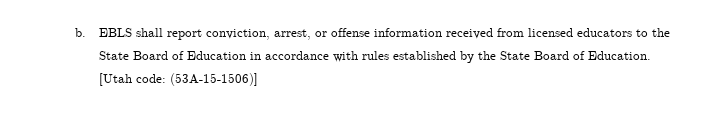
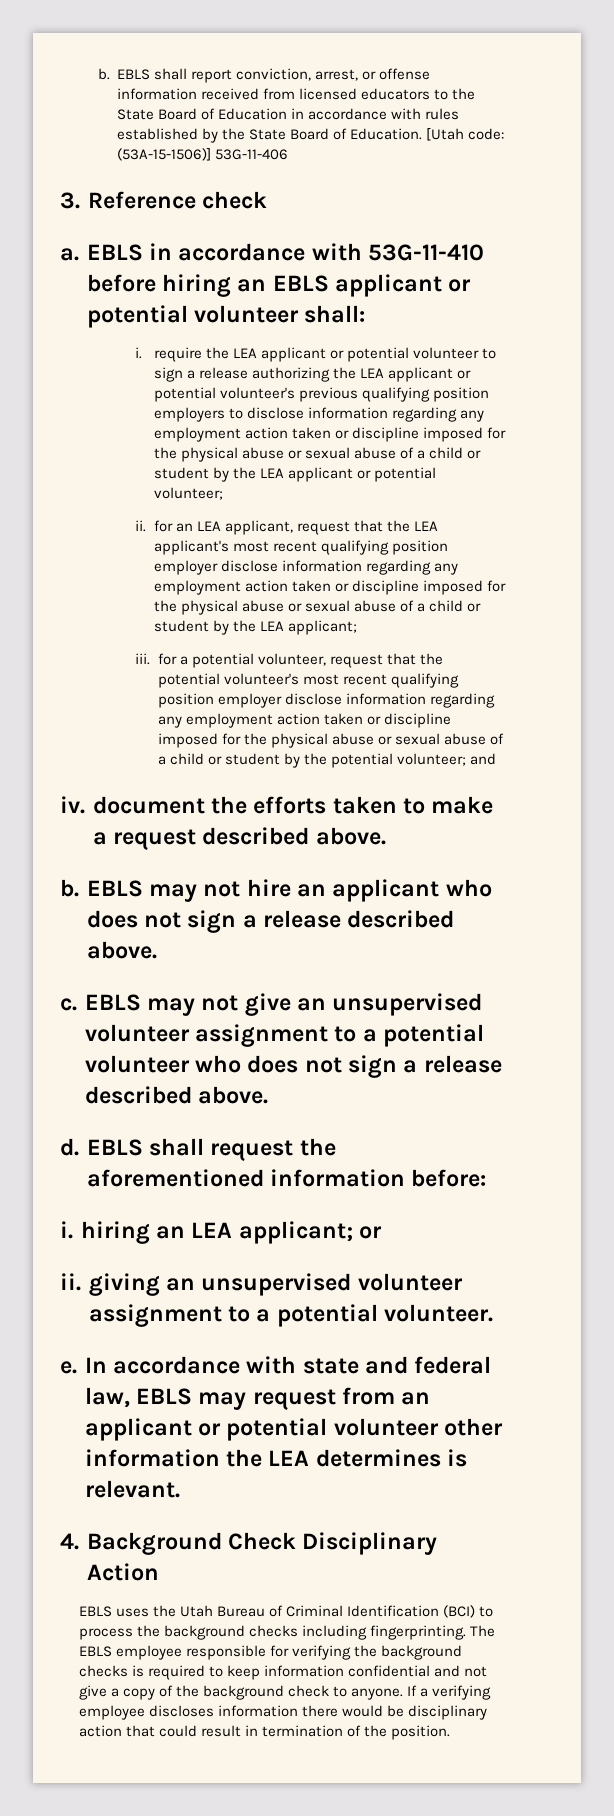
- [Utah code: (53A-15-1506)]
+ [Utah code: (53A-15-1506)] 53G-11-406
+ 3. Reference check
+ a. EBLS in accordance with 53G-11-410 before hiring an EBLS applicant or potential volunteer shall:
+ i. require the LEA applicant or potential volunteer to sign a release authorizing the LEA applicant or potential volunteer's previous qualifying position employers to disclose information regarding any employment action taken or discipline imposed for the physical abuse or sexual abuse of a child or student by the LEA applicant or potential volunteer;
+ ii. for an LEA applicant, request that the LEA applicant's most recent qualifying position employer disclose information regarding any employment action taken or discipline imposed for the physical abuse or sexual abuse of a child or student by the LEA applicant;
+ iii. for a potential volunteer, request that the potential volunteer's most recent qualifying position employer disclose information regarding any employment action taken or discipline imposed for the physical abuse or sexual abuse of a child or student by the potential volunteer; and
+ iv. document the efforts taken to make a request described above.
+ b. EBLS may not hire an applicant who does not sign a release described above.
+ c. EBLS may not give an unsupervised volunteer assignment to a potential volunteer who does not sign a release described above.
+ d. EBLS shall request the aforementioned information before:
+ i. hiring an LEA applicant; or
+ ii. giving an unsupervised volunteer assignment to a potential volunteer.
+ e. In accordance with state and federal law, EBLS may request from an applicant or potential volunteer other information the LEA determines is relevant.
+ 4. Background Check Disciplinary Action
+ EBLS uses the Utah Bureau of Criminal Identification (BCI) to process the background checks including fingerprinting. The EBLS employee responsible for verifying the background checks is required to keep information confidential and not give a copy of the background check to anyone. If a verifying employee discloses information there would be disciplinary action that could result in termination of the position.

